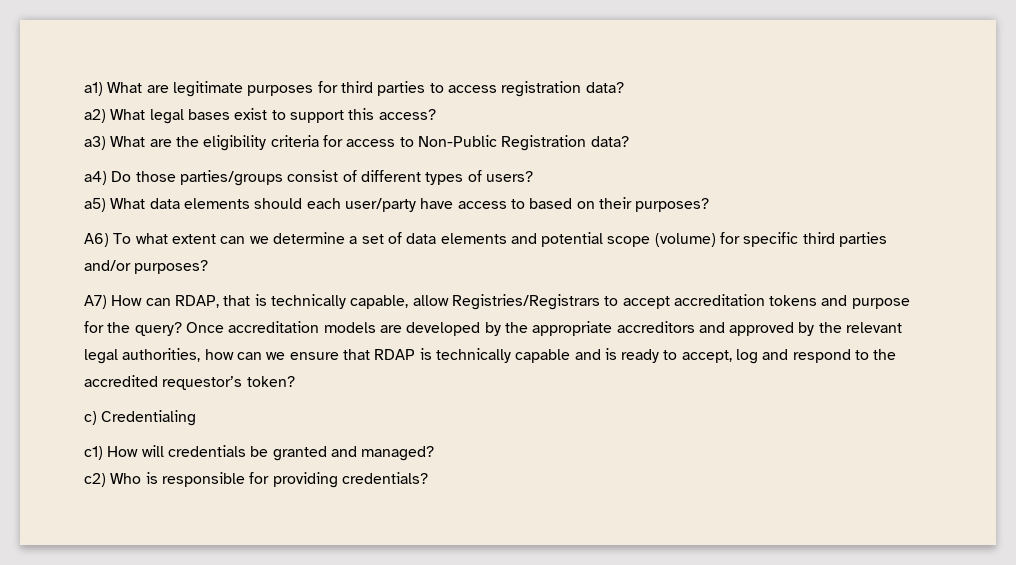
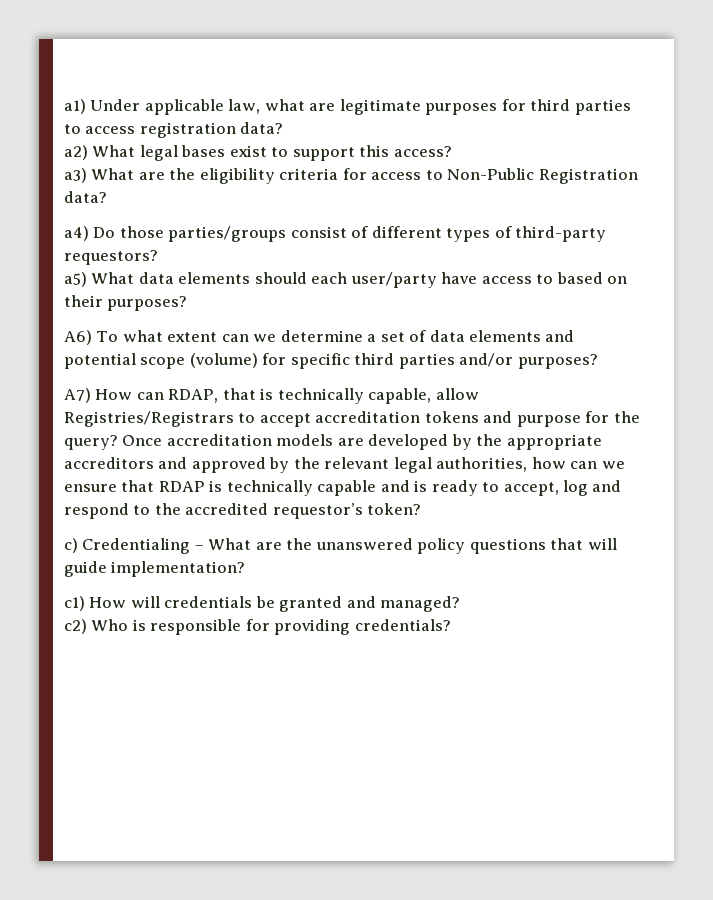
- a1) What are legitimate purposes for third parties to access registration data?
+ a1) Under applicable law, what are legitimate purposes for third parties to access registration data?
- a4) Do those parties/groups consist of different types of users?
+ a4) Do those parties/groups consist of different types of third-party requestors?
- c) Credentialing
+ c) Credentialing – What are the unanswered policy questions that will guide implementation?

